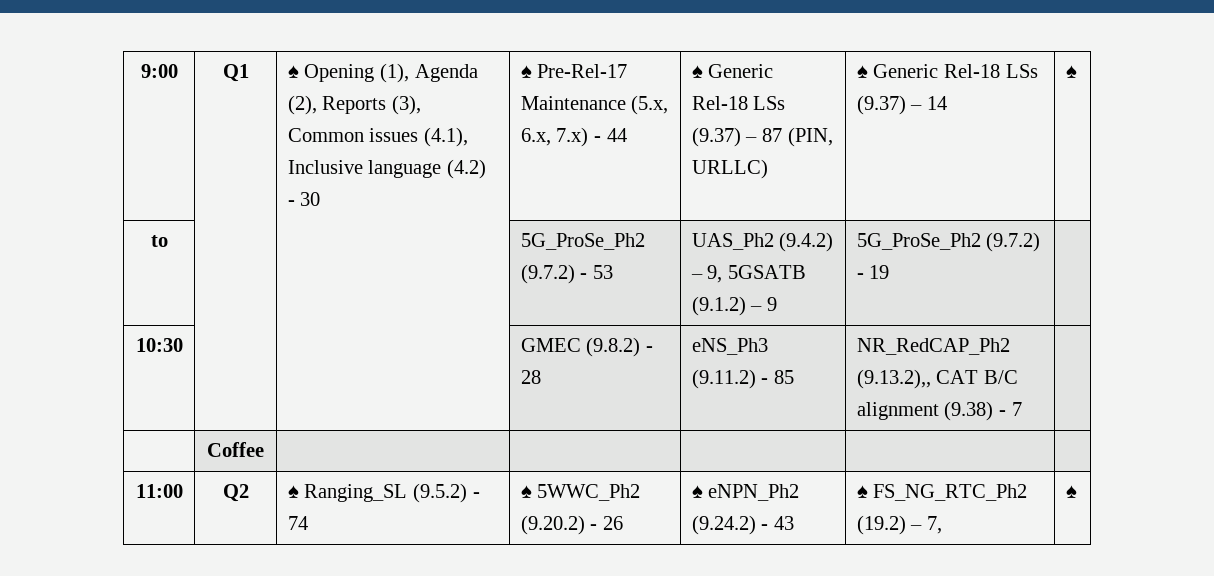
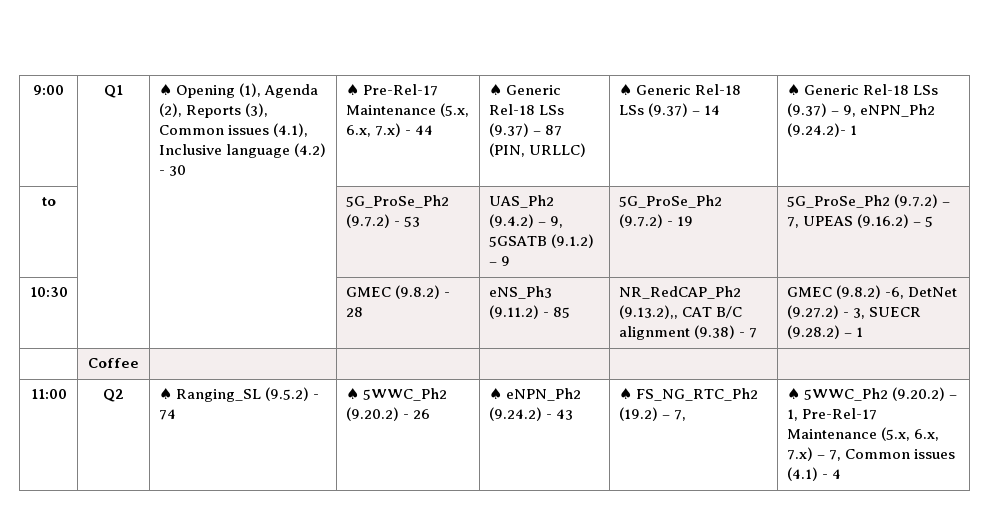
- ♠ Generic Rel-18 LSs (9.37) – 14 | ♠
+ ♠ Generic Rel-18 LSs (9.37) – 14 | ♠ Generic Rel-18 LSs (9.37) – 9, eNPN_Ph2 (9.24.2)- 1
- to | | | 5G_ProSe_Ph2 (9.7.2) - 53 | UAS_Ph2 (9.4.2) – 9, 5GSATB (9.1.2) – 9 | 5G_ProSe_Ph2 (9.7.2) - 19 |
+ to | | | 5G_ProSe_Ph2 (9.7.2) - 53 | UAS_Ph2 (9.4.2) – 9, 5GSATB (9.1.2) – 9 | 5G_ProSe_Ph2 (9.7.2) - 19 | 5G_ProSe_Ph2 (9.7.2) – 7, UPEAS (9.16.2) – 5
- 10:30 | | | GMEC (9.8.2) - 28 | eNS_Ph3 (9.11.2) - 85 | NR_RedCAP_Ph2 (9.13.2),, CAT B/C alignment (9.38) - 7 |
+ 10:30 | | | GMEC (9.8.2) - 28 | eNS_Ph3 (9.11.2) - 85 | NR_RedCAP_Ph2 (9.13.2),, CAT B/C alignment (9.38) - 7 | GMEC (9.8.2) -6, DetNet (9.27.2) - 3, SUECR (9.28.2) – 1
- 11:00 | Q2 | ♠ Ranging_SL (9.5.2) - 74 | ♠ 5WWC_Ph2 (9.20.2) - 26 | ♠ eNPN_Ph2 (9.24.2) - 43 | ♠ FS_NG_RTC_Ph2 (19.2) – 7, | ♠
+ 11:00 | Q2 | ♠ Ranging_SL (9.5.2) - 74 | ♠ 5WWC_Ph2 (9.20.2) - 26 | ♠ eNPN_Ph2 (9.24.2) - 43 | ♠ FS_NG_RTC_Ph2 (19.2) – 7, | ♠ 5WWC_Ph2 (9.20.2) – 1, Pre-Rel-17 Maintenance (5.x, 6.x, 7.x) – 7, Common issues (4.1) - 4

